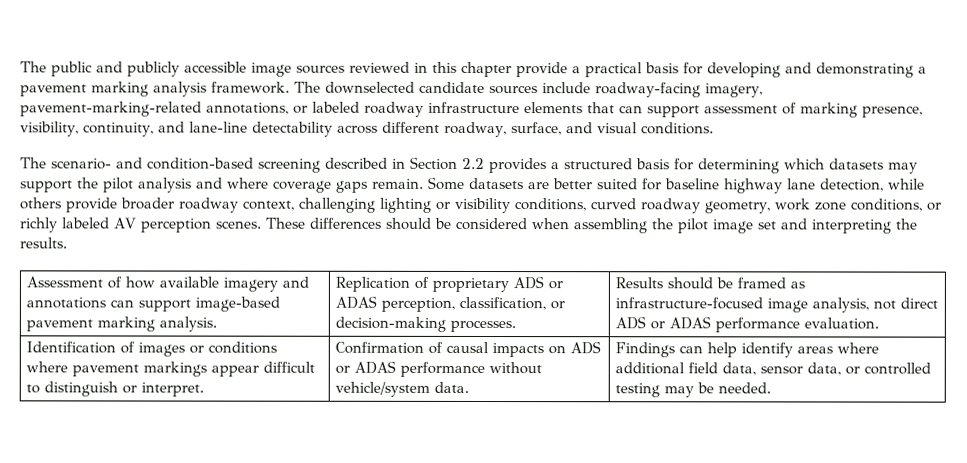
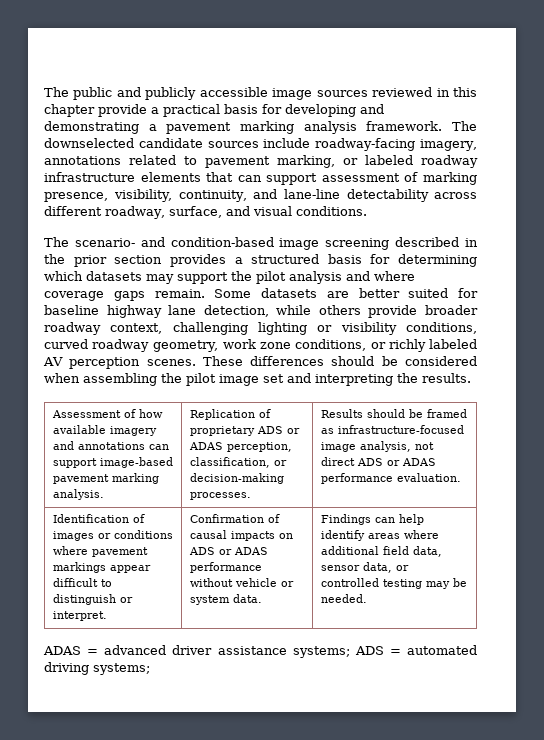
- The downselected candidate sources include roadway-facing imagery, pavement-marking-related annotations, or labeled roadway infrastructure elements that can support assessment of marking presence, visibility, continuity, and lane-line detectability across different roadway, surface, and visual conditions.
+ The downselected candidate sources include roadway-facing imagery, annotations related to pavement marking, or labeled roadway infrastructure elements that can support assessment of marking presence, visibility, continuity, and lane-line detectability across different roadway, surface, and visual conditions.
- The scenario- and condition-based screening described in Section 2.2 provides a structured basis for determining which datasets may support the pilot analysis and where coverage gaps remain.
+ The scenario- and condition-based image screening described in the prior section provides a structured basis for determining which datasets may support the pilot analysis and where coverage gaps remain.
- Confirmation of causal impacts on ADS or ADAS performance without vehicle/system data.
+ Confirmation of causal impacts on ADS or ADAS performance without vehicle or system data.
+ ADAS = advanced driver assistance systems; ADS = automated driving systems;

